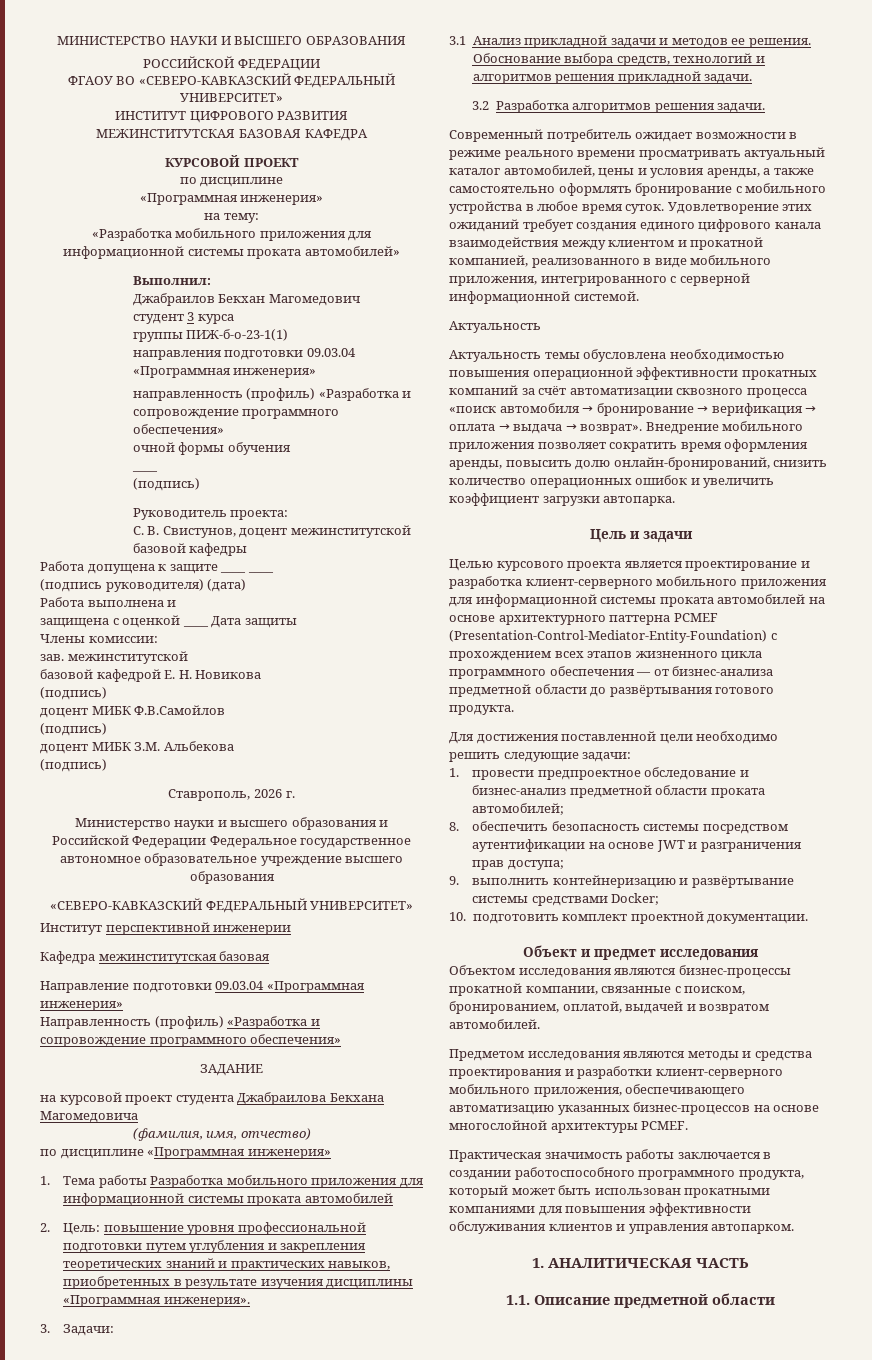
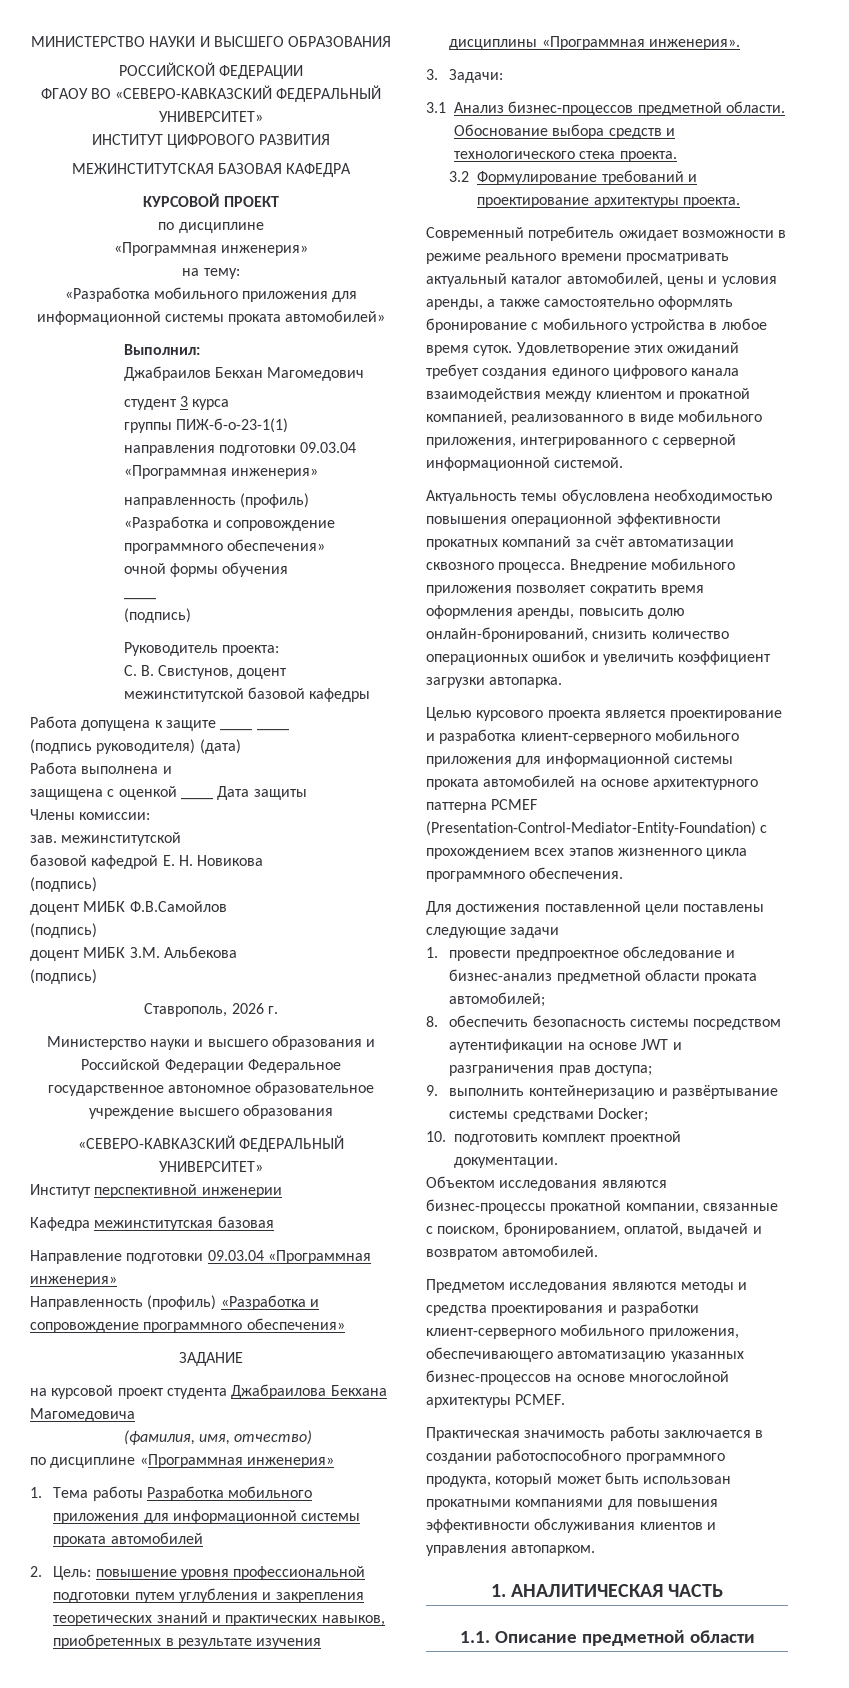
- 3.1 Анализ прикладной задачи и методов ее решения. Обоснование выбора средств, технологий и алгоритмов решения прикладной задачи.
- 3.2 Разработка алгоритмов решения задачи.
+ 3.1 Анализ бизнес-процессов предметной области. Обоснование выбора средств и технологического стека проекта.
+ 3.2 Формулирование требований и проектирование архитектуры проекта.
  Удовлетворение этих ожиданий требует создания единого цифрового канала взаимодействия между клиентом и прокатной компанией, реализованного в виде мобильного приложения, интегрированного с серверной информационной системой.
- Актуальность
- Актуальность темы обусловлена необходимостью повышения операционной эффективности прокатных компаний за счёт автоматизации сквозного процесса «поиск автомобиля → бронирование → верификация → оплата → выдача → возврат».
+ Актуальность темы обусловлена необходимостью повышения операционной эффективности прокатных компаний за счёт автоматизации сквозного процесса.
- Цель и задачи
- Целью курсового проекта является проектирование и разработка клиент-серверного мобильного приложения для информационной системы проката автомобилей на основе архитектурного паттерна PCMEF (Presentation-Control-Mediator-Entity-Foundation) с прохождением всех этапов жизненного цикла программного обеспечения — от бизнес-анализа предметной области до развёртывания готового продукта.
+ Целью курсового проекта является проектирование и разработка клиент-серверного мобильного приложения для информационной системы проката автомобилей на основе архитектурного паттерна PCMEF (Presentation-Control-Mediator-Entity-Foundation) с прохождением всех этапов жизненного цикла программного обеспечения.
- Для достижения поставленной цели необходимо решить следующие задачи:
+ Для достижения поставленной цели поставлены следующие задачи
- Объект и предмет исследования

